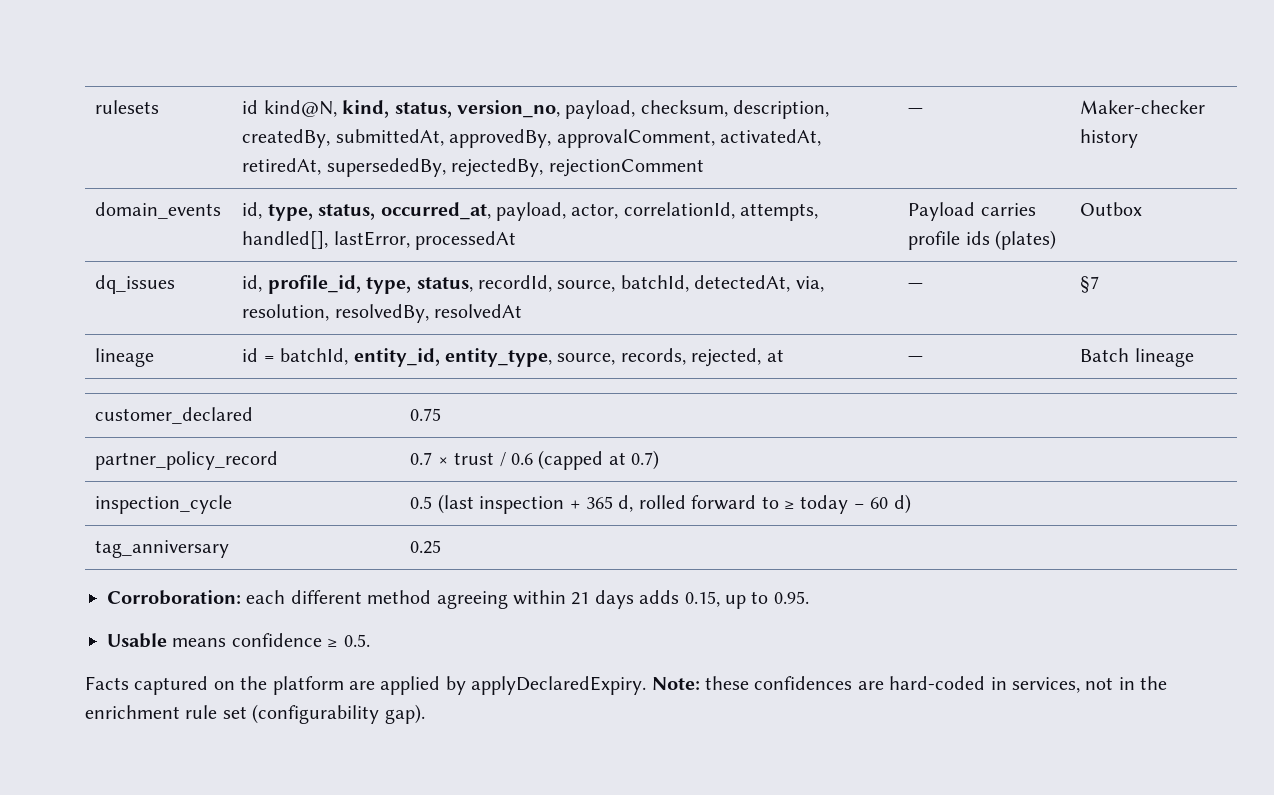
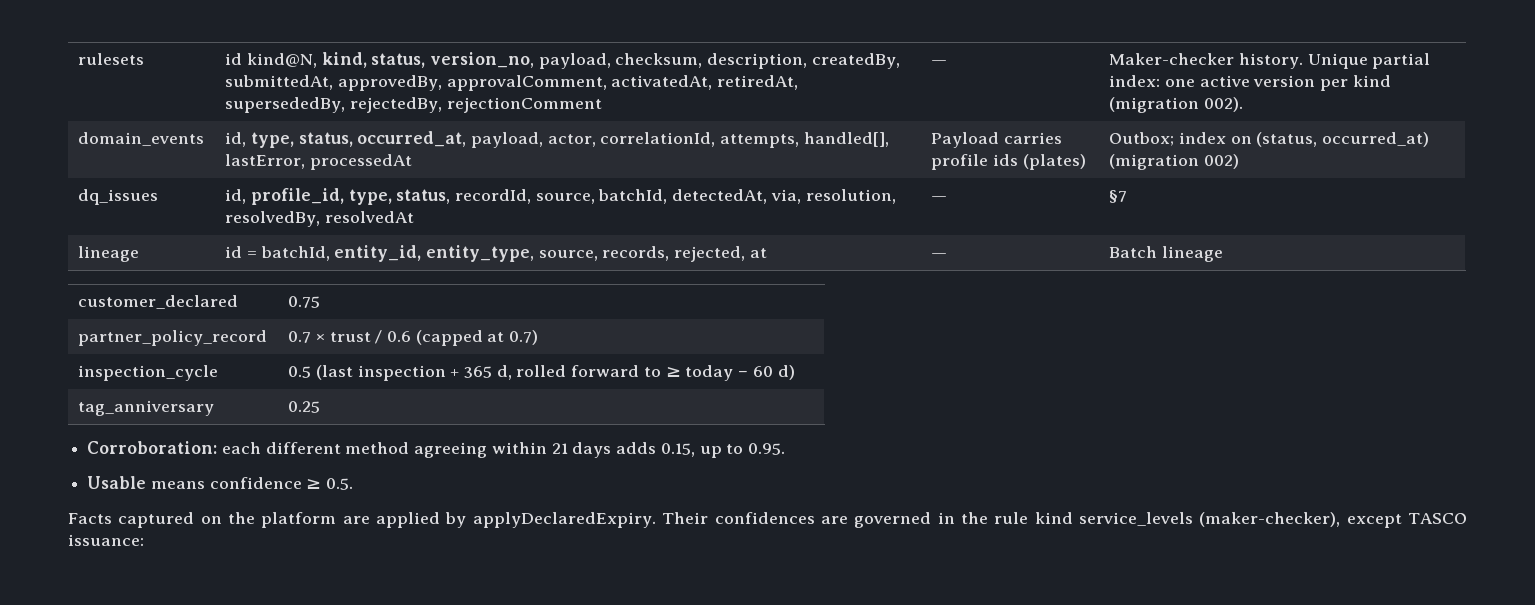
- rulesets | id kind@N, kind, status, version_no, payload, checksum, description, createdBy, submittedAt, approvedBy, approvalComment, activatedAt, retiredAt, supersededBy, rejectedBy, rejectionComment | — | Maker-checker history
+ rulesets | id kind@N, kind, status, version_no, payload, checksum, description, createdBy, submittedAt, approvedBy, approvalComment, activatedAt, retiredAt, supersededBy, rejectedBy, rejectionComment | — | Maker-checker history. Unique partial index: one active version per kind (migration 002).
- domain_events | id, type, status, occurred_at, payload, actor, correlationId, attempts, handled[], lastError, processedAt | Payload carries profile ids (plates) | Outbox
+ domain_events | id, type, status, occurred_at, payload, actor, correlationId, attempts, handled[], lastError, processedAt | Payload carries profile ids (plates) | Outbox; index on (status, occurred_at) (migration 002)
- Note: these confidences are hard-coded in services, not in the enrichment rule set (configurability gap).
+ Their confidences are governed in the rule kind service_levels (maker-checker), except TASCO issuance:

